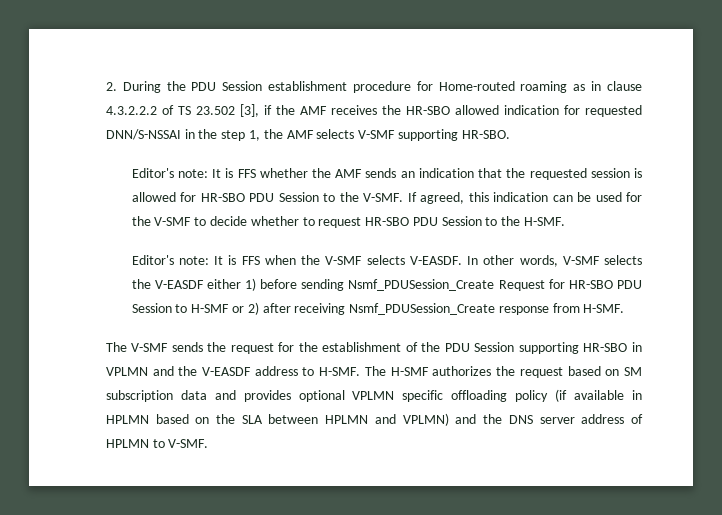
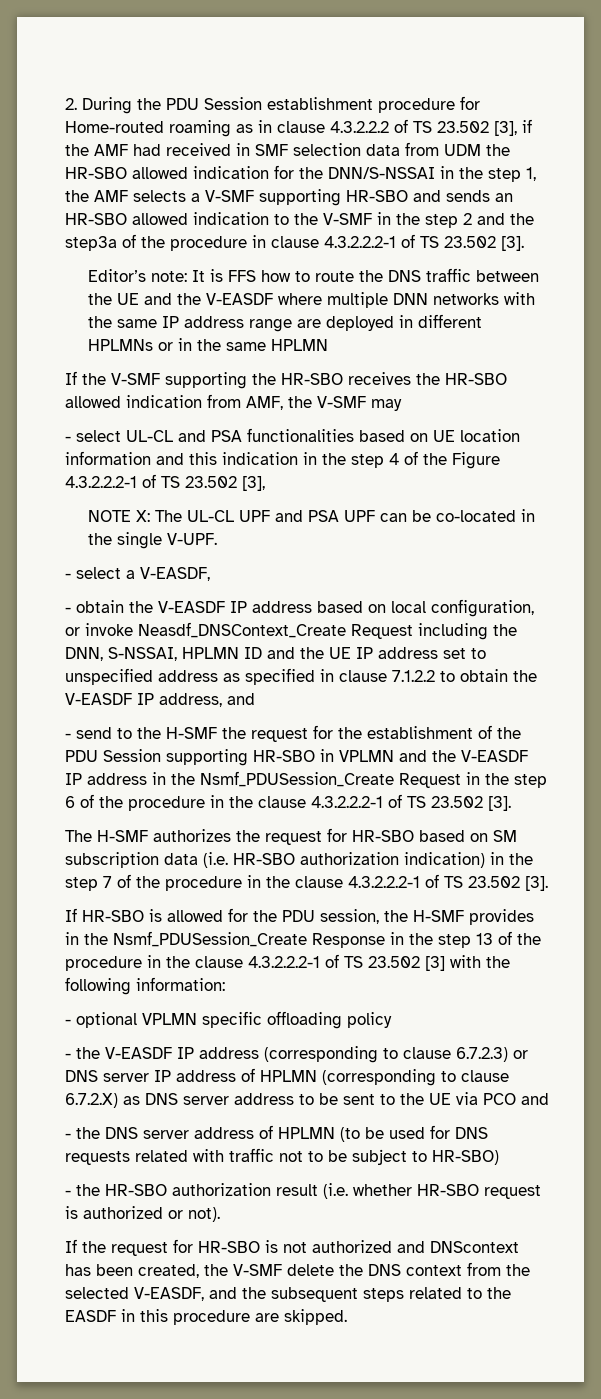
- 2. During the PDU Session establishment procedure for Home-routed roaming as in clause 4.3.2.2.2 of TS 23.502 [3], if the AMF receives the HR-SBO allowed indication for requested DNN/S-NSSAI in the step 1, the AMF selects V-SMF supporting HR-SBO.
- Editor's note: It is FFS whether the AMF sends an indication that the requested session is allowed for HR-SBO PDU Session to the V-SMF. If agreed, this indication can be used for the V-SMF to decide whether to request HR-SBO PDU Session to the H-SMF.
- Editor's note: It is FFS when the V-SMF selects V-EASDF. In other words, V-SMF selects the V-EASDF either 1) before sending Nsmf_PDUSession_Create Request for HR-SBO PDU Session to H-SMF or 2) after receiving Nsmf_PDUSession_Create response from H-SMF.
- The V-SMF sends the request for the establishment of the PDU Session supporting HR-SBO in VPLMN and the V-EASDF address to H-SMF. The H-SMF authorizes the request based on SM subscription data and provides optional VPLMN specific offloading policy (if available in HPLMN based on the SLA between HPLMN and VPLMN) and the DNS server address of HPLMN to V-SMF.
+ 2. During the PDU Session establishment procedure for Home-routed roaming as in clause 4.3.2.2.2 of TS 23.502 [3], if the AMF had received in SMF selection data from UDM the HR-SBO allowed indication for the DNN/S-NSSAI in the step 1, the AMF selects a V-SMF supporting HR-SBO and sends an HR-SBO allowed indication to the V-SMF in the step 2 and the step3a of the procedure in clause 4.3.2.2.2-1 of TS 23.502 [3].
+ Editor’s note: It is FFS how to route the DNS traffic between the UE and the V-EASDF where multiple DNN networks with the same IP address range are deployed in different HPLMNs or in the same HPLMN
+ If the V-SMF supporting the HR-SBO receives the HR-SBO allowed indication from AMF, the V-SMF may
+ - select UL-CL and PSA functionalities based on UE location information and this indication in the step 4 of the Figure 4.3.2.2.2-1 of TS 23.502 [3],
+ NOTE X: The UL-CL UPF and PSA UPF can be co-located in the single V-UPF.
+ - select a V-EASDF,
+ - obtain the V-EASDF IP address based on local configuration, or invoke Neasdf_DNSContext_Create Request including the DNN, S-NSSAI, HPLMN ID and the UE IP address set to unspecified address as specified in clause 7.1.2.2 to obtain the V-EASDF IP address, and
+ - send to the H-SMF the request for the establishment of the PDU Session supporting HR-SBO in VPLMN and the V-EASDF IP address in the Nsmf_PDUSession_Create Request in the step 6 of the procedure in the clause 4.3.2.2.2-1 of TS 23.502 [3].
+ The H-SMF authorizes the request for HR-SBO based on SM subscription data (i.e. HR-SBO authorization indication) in the step 7 of the procedure in the clause 4.3.2.2.2-1 of TS 23.502 [3].
+ If HR-SBO is allowed for the PDU session, the H-SMF provides in the Nsmf_PDUSession_Create Response in the step 13 of the procedure in the clause 4.3.2.2.2-1 of TS 23.502 [3] with the following information:
+ - optional VPLMN specific offloading policy
+ - the V-EASDF IP address (corresponding to clause 6.7.2.3) or DNS server IP address of HPLMN (corresponding to clause 6.7.2.X) as DNS server address to be sent to the UE via PCO and
+ - the DNS server address of HPLMN (to be used for DNS requests related with traffic not to be subject to HR-SBO)
+ - the HR-SBO authorization result (i.e. whether HR-SBO request is authorized or not).
+ If the request for HR-SBO is not authorized and DNScontext has been created, the V-SMF delete the DNS context from the selected V-EASDF, and the subsequent steps related to the EASDF in this procedure are skipped.

